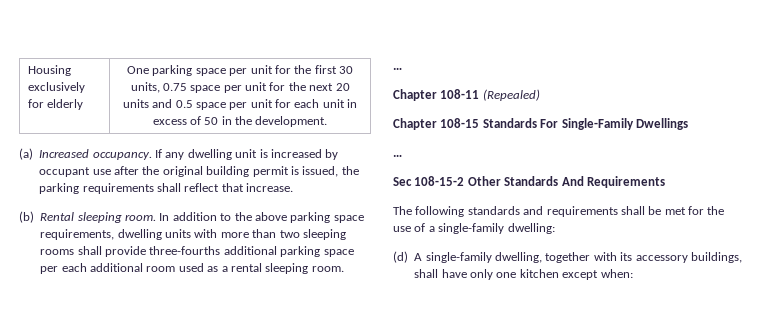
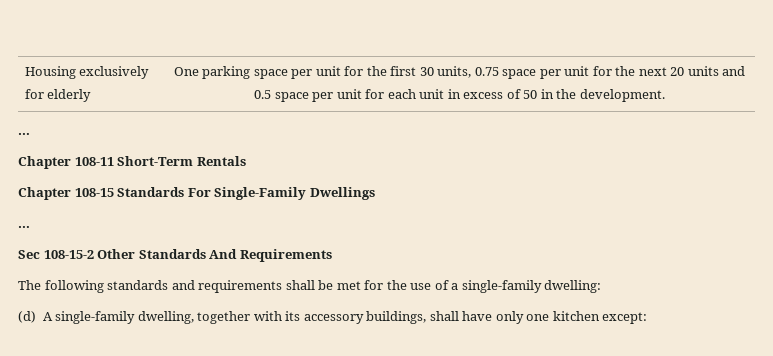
- (a) Increased occupancy. If any dwelling unit is increased by occupant use after the original building permit is issued, the parking requirements shall reflect that increase.
- (b) Rental sleeping room. In addition to the above parking space requirements, dwelling units with more than two sleeping rooms shall provide three-fourths additional parking space per each additional room used as a rental sleeping room.
- Chapter 108-11 (Repealed)
+ Chapter 108-11 Short-Term Rentals
- (d) A single-family dwelling, together with its accessory buildings, shall have only one kitchen except when:
+ (d) A single-family dwelling, together with its accessory buildings, shall have only one kitchen except:

